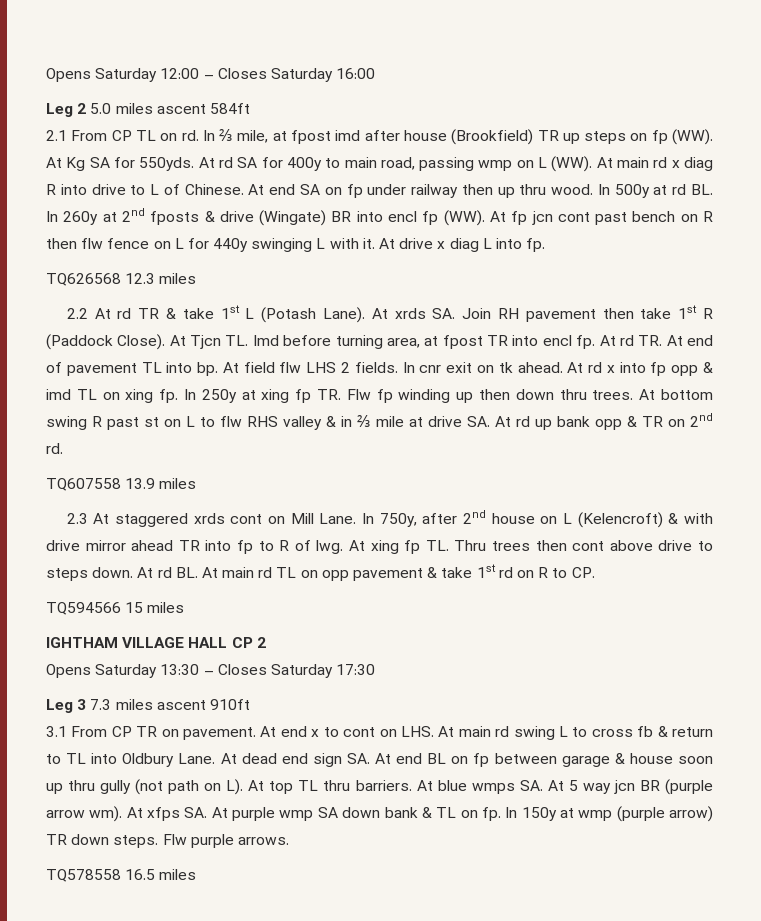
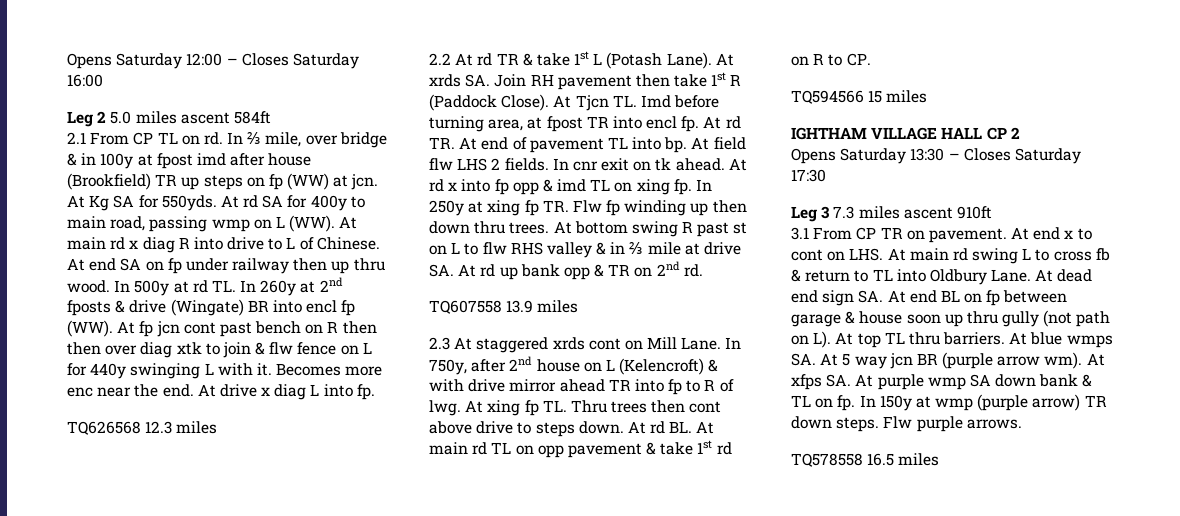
- In ⅔ mile, at fpost imd after house (Brookfield) TR up steps on fp (WW). At Kg SA for 550yds.
+ In ⅔ mile, over bridge & in 100y at fpost imd after house (Brookfield) TR up steps on fp (WW) at jcn. At Kg SA for 550yds.
- In 500y at rd BL. In 260y at 2nd fposts & drive (Wingate) BR into encl fp (WW). At fp jcn cont past bench on R then flw fence on L for 440y swinging L with it.
+ In 500y at rd TL. In 260y at 2nd fposts & drive (Wingate) BR into encl fp (WW). At fp jcn cont past bench on R then then over diag xtk to join & flw fence on L for 440y swinging L with it.
+ Becomes more enc near the end.

